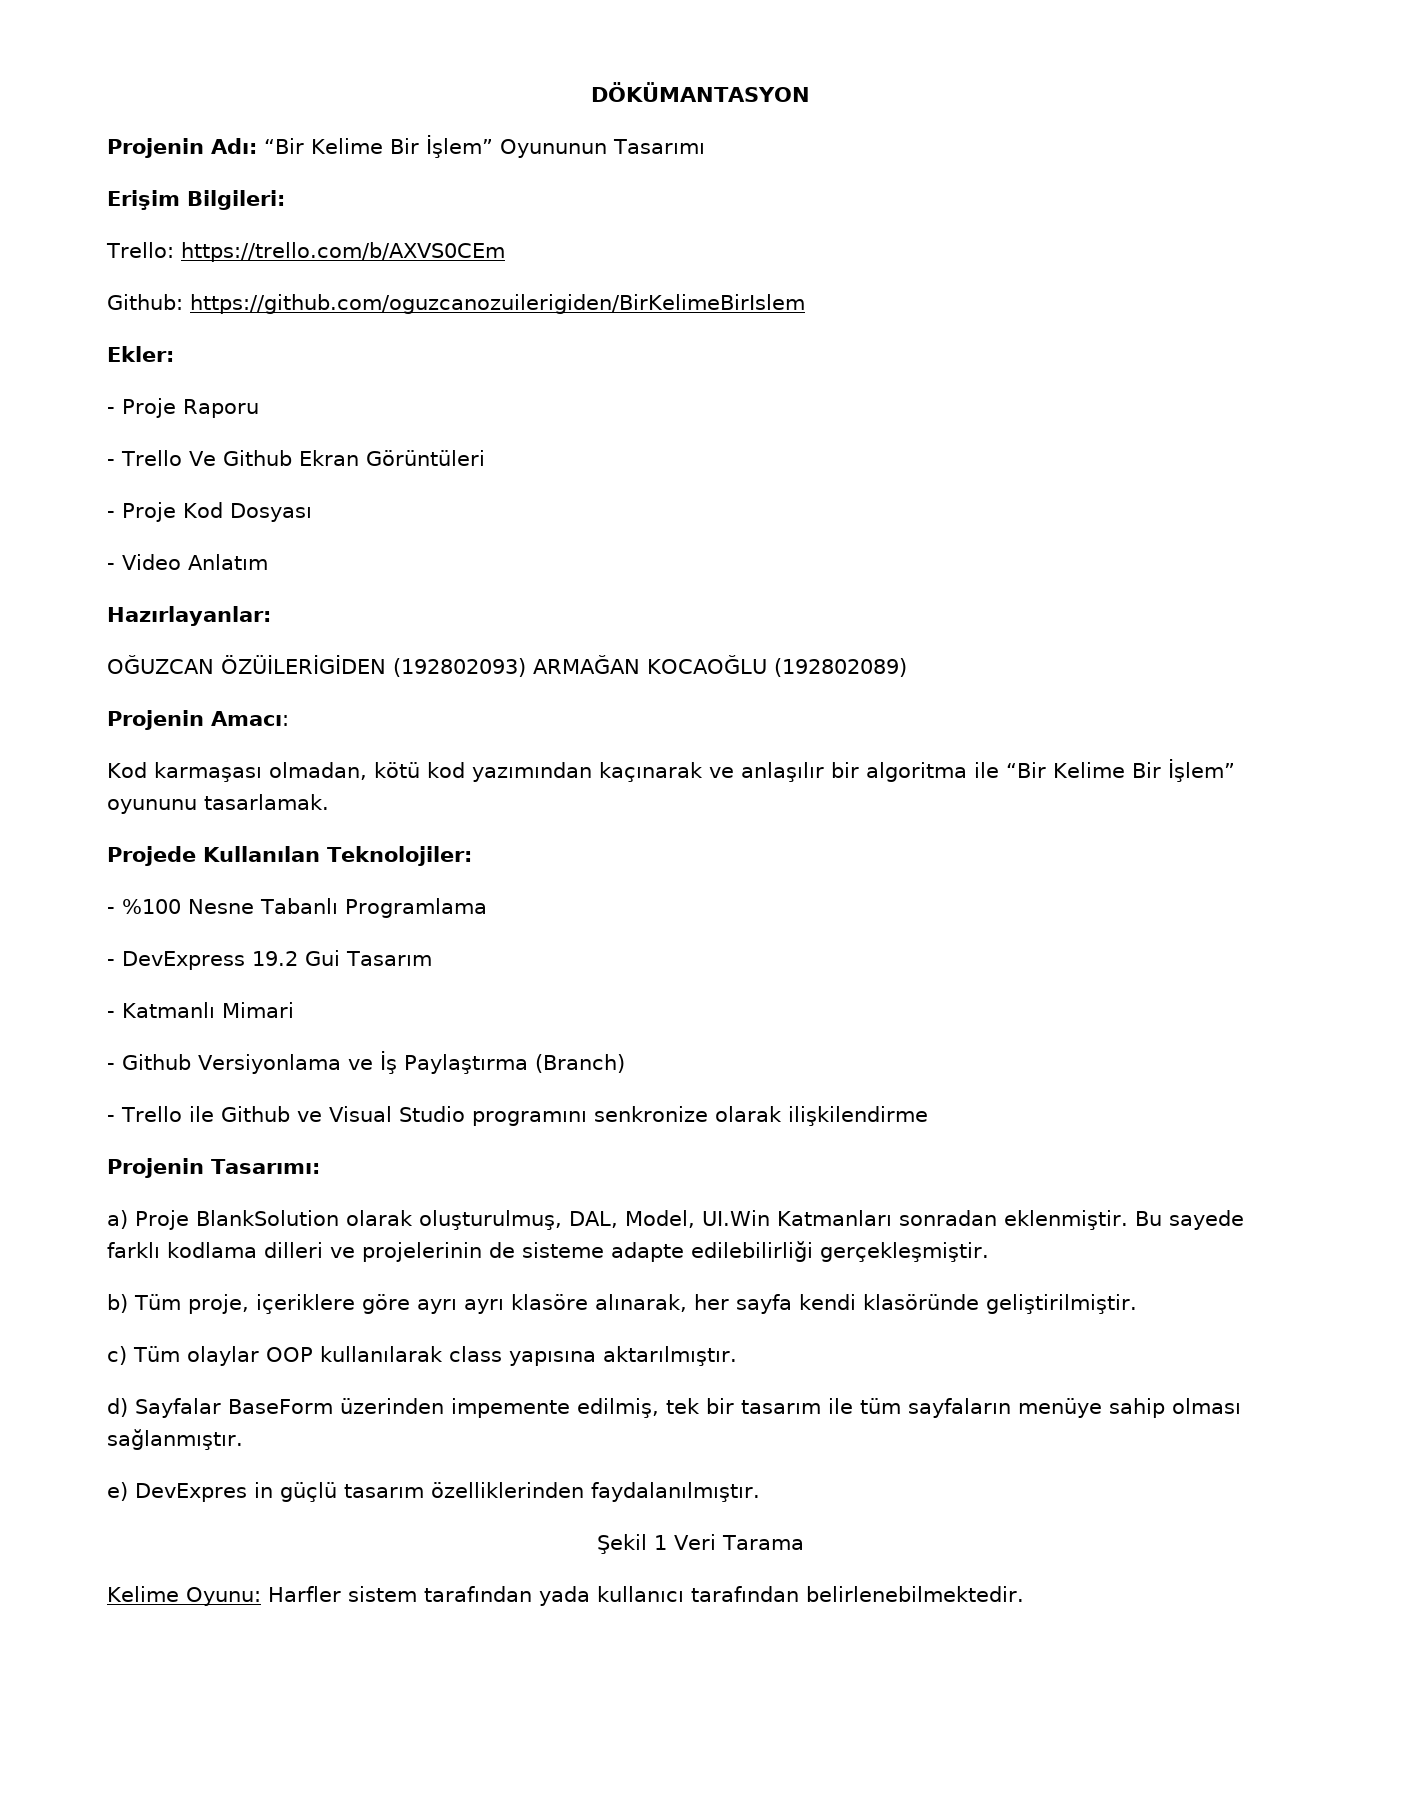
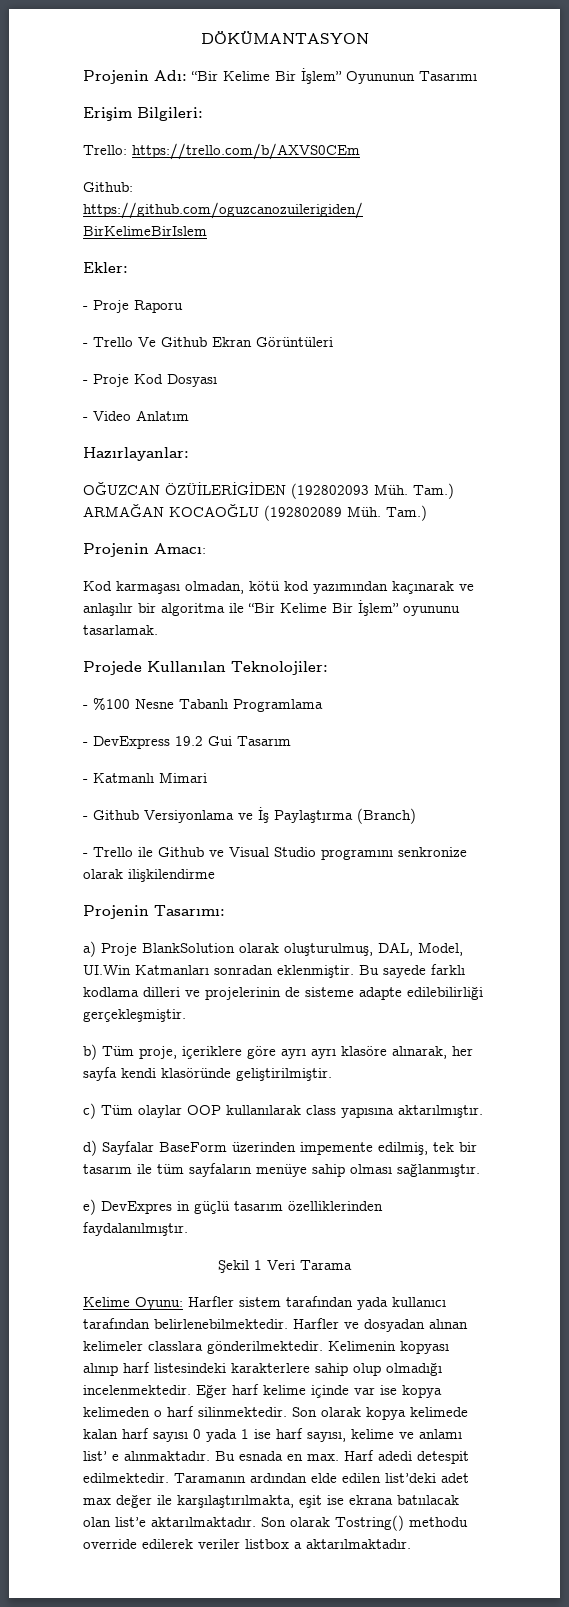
- OĞUZCAN ÖZÜİLERİGİDEN (192802093) ARMAĞAN KOCAOĞLU (192802089)
+ OĞUZCAN ÖZÜİLERİGİDEN (192802093 Müh. Tam.) ARMAĞAN KOCAOĞLU (192802089 Müh. Tam.)
+ Harfler ve dosyadan alınan kelimeler classlara gönderilmektedir. Kelimenin kopyası alınıp harf listesindeki karakterlere sahip olup olmadığı incelenmektedir. Eğer harf kelime içinde var ise kopya kelimeden o harf silinmektedir. Son olarak kopya kelimede kalan harf sayısı 0 yada 1 ise harf sayısı, kelime ve anlamı list’ e alınmaktadır. Bu esnada en max. Harf adedi detespit edilmektedir. Taramanın ardından elde edilen list’deki adet max değer ile karşılaştırılmakta, eşit ise ekrana batıılacak olan list’e aktarılmaktadır. Son olarak Tostring() methodu override edilerek veriler listbox a aktarılmaktadır.

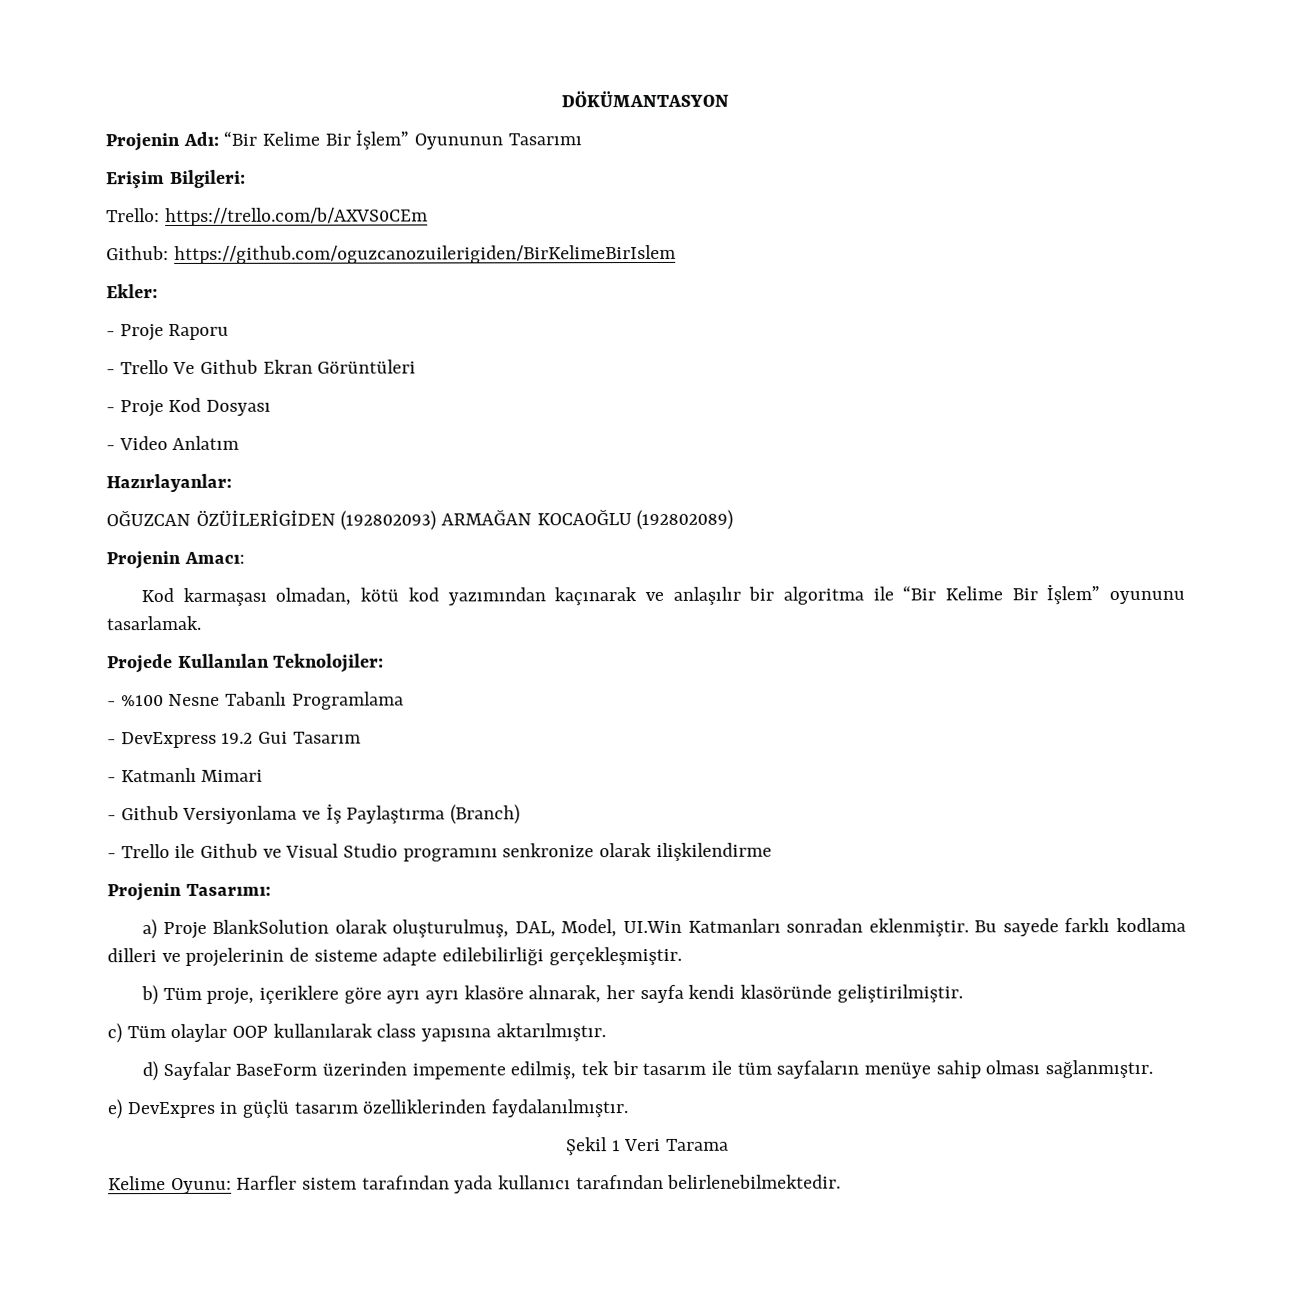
- OĞUZCAN ÖZÜİLERİGİDEN (192802093 Müh. Tam.) ARMAĞAN KOCAOĞLU (192802089 Müh. Tam.)
+ OĞUZCAN ÖZÜİLERİGİDEN (192802093) ARMAĞAN KOCAOĞLU (192802089)
- Harfler ve dosyadan alınan kelimeler classlara gönderilmektedir. Kelimenin kopyası alınıp harf listesindeki karakterlere sahip olup olmadığı incelenmektedir. Eğer harf kelime içinde var ise kopya kelimeden o harf silinmektedir. Son olarak kopya kelimede kalan harf sayısı 0 yada 1 ise harf sayısı, kelime ve anlamı list’ e alınmaktadır. Bu esnada en max. Harf adedi detespit edilmektedir. Taramanın ardından elde edilen list’deki adet max değer ile karşılaştırılmakta, eşit ise ekrana batıılacak olan list’e aktarılmaktadır. Son olarak Tostring() methodu override edilerek veriler listbox a aktarılmaktadır.

